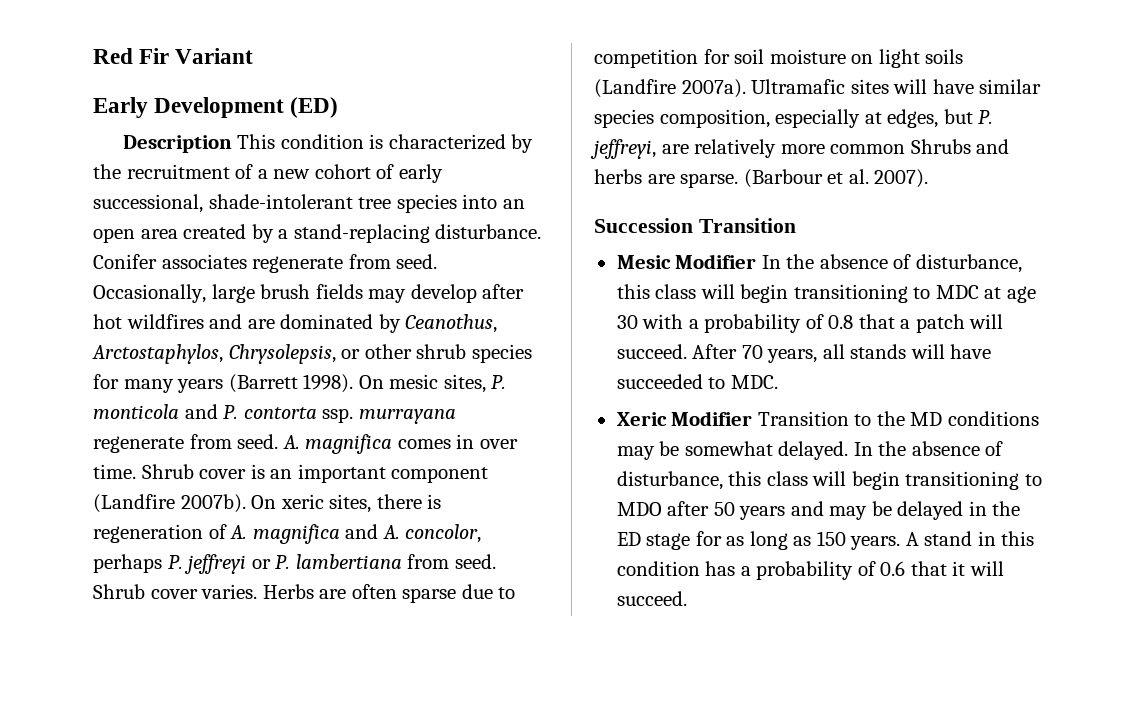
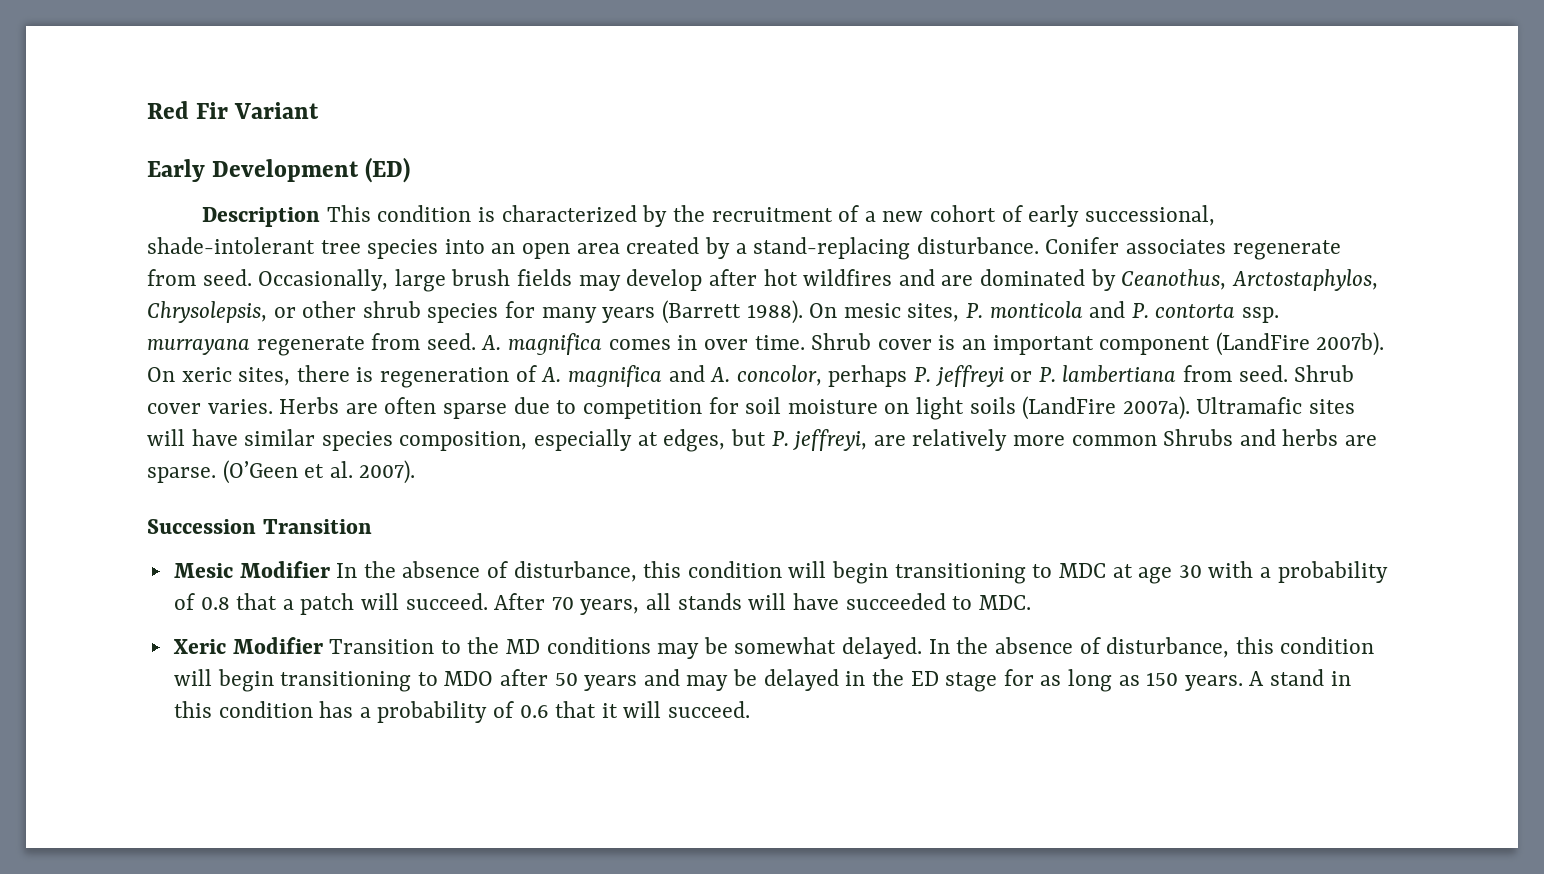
- Occasionally, large brush fields may develop after hot wildfires and are dominated by Ceanothus, Arctostaphylos, Chrysolepsis, or other shrub species for many years (Barrett 1998).
+ Occasionally, large brush fields may develop after hot wildfires and are dominated by Ceanothus, Arctostaphylos, Chrysolepsis, or other shrub species for many years (Barrett 1988).
- Shrub cover is an important component (Landfire 2007b).
+ Shrub cover is an important component (LandFire 2007b).
- Herbs are often sparse due to competition for soil moisture on light soils (Landfire 2007a).
+ Herbs are often sparse due to competition for soil moisture on light soils (LandFire 2007a).
- (Barbour et al. 2007).
+ (O’Geen et al. 2007).
- Mesic Modifier In the absence of disturbance, this class will begin transitioning to MDC at age 30 with a probability of 0.8 that a patch will succeed.
+ Mesic Modifier In the absence of disturbance, this condition will begin transitioning to MDC at age 30 with a probability of 0.8 that a patch will succeed.
- In the absence of disturbance, this class will begin transitioning to MDO after 50 years and may be delayed in the ED stage for as long as 150 years.
+ In the absence of disturbance, this condition will begin transitioning to MDO after 50 years and may be delayed in the ED stage for as long as 150 years.

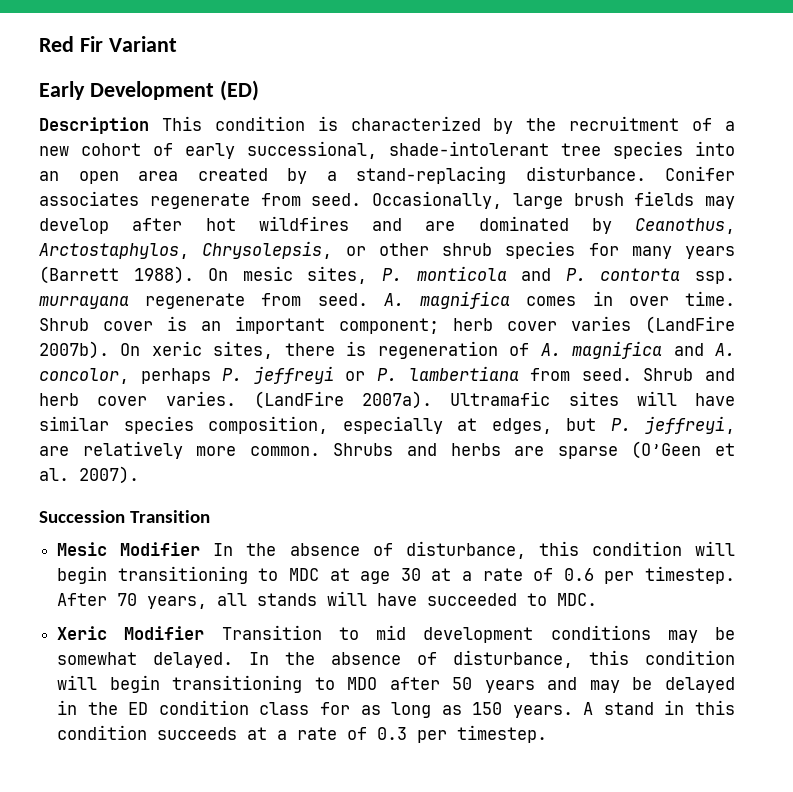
- Shrub cover is an important component (LandFire 2007b).
+ Shrub cover is an important component; herb cover varies (LandFire 2007b).
- Shrub cover varies. Herbs are often sparse due to competition for soil moisture on light soils (LandFire 2007a).
+ Shrub and herb cover varies. (LandFire 2007a).
- Ultramafic sites will have similar species composition, especially at edges, but P. jeffreyi, are relatively more common Shrubs and herbs are sparse. (O’Geen et al. 2007).
+ Ultramafic sites will have similar species composition, especially at edges, but P. jeffreyi, are relatively more common. Shrubs and herbs are sparse (O’Geen et al. 2007).
- Mesic Modifier In the absence of disturbance, this condition will begin transitioning to MDC at age 30 with a probability of 0.8 that a patch will succeed.
+ Mesic Modifier In the absence of disturbance, this condition will begin transitioning to MDC at age 30 at a rate of 0.6 per timestep.
- Xeric Modifier Transition to the MD conditions may be somewhat delayed.
+ Xeric Modifier Transition to mid development conditions may be somewhat delayed.
- In the absence of disturbance, this condition will begin transitioning to MDO after 50 years and may be delayed in the ED stage for as long as 150 years.
+ In the absence of disturbance, this condition will begin transitioning to MDO after 50 years and may be delayed in the ED condition class for as long as 150 years.
- A stand in this condition has a probability of 0.6 that it will succeed.
+ A stand in this condition succeeds at a rate of 0.3 per timestep.

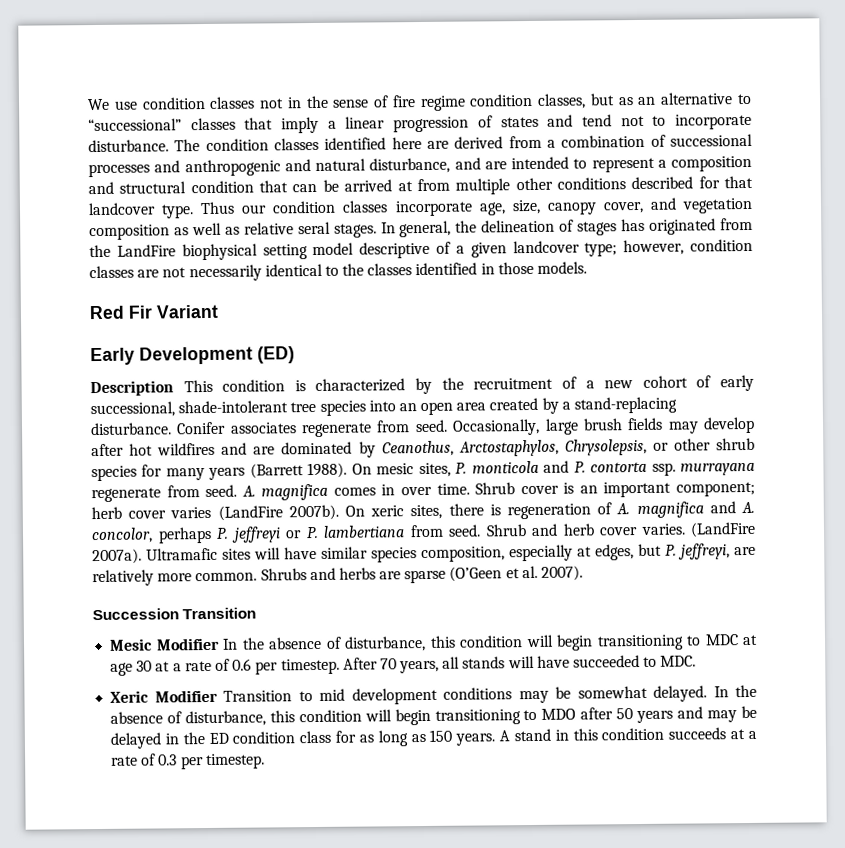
+ We use condition classes not in the sense of fire regime condition classes, but as an alternative to “successional” classes that imply a linear progression of states and tend not to incorporate disturbance. The condition classes identified here are derived from a combination of successional processes and anthropogenic and natural disturbance, and are intended to represent a composition and structural condition that can be arrived at from multiple other conditions described for that landcover type. Thus our condition classes incorporate age, size, canopy cover, and vegetation composition as well as relative seral stages. In general, the delineation of stages has originated from the LandFire biophysical setting model descriptive of a given landcover type; however, condition classes are not necessarily identical to the classes identified in those models.

